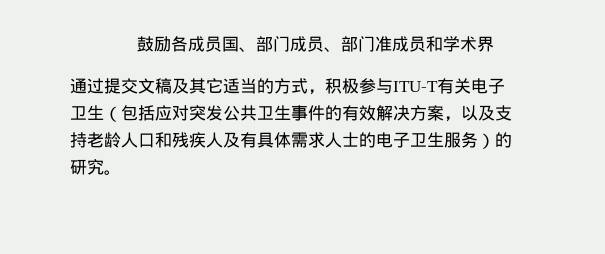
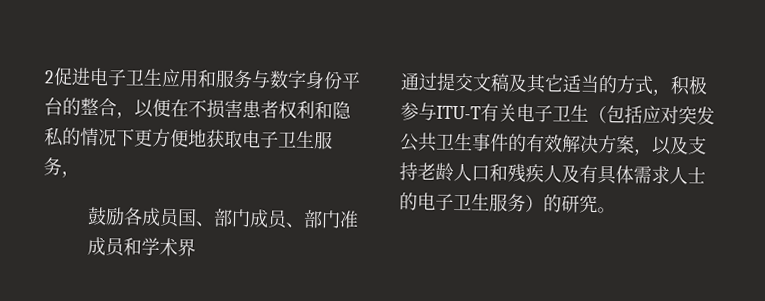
+ 2促进电子卫生应用和服务与数字身份平台的整合，以便在不损害患者权利和隐私的情况下更方便地获取电子卫生服务，

